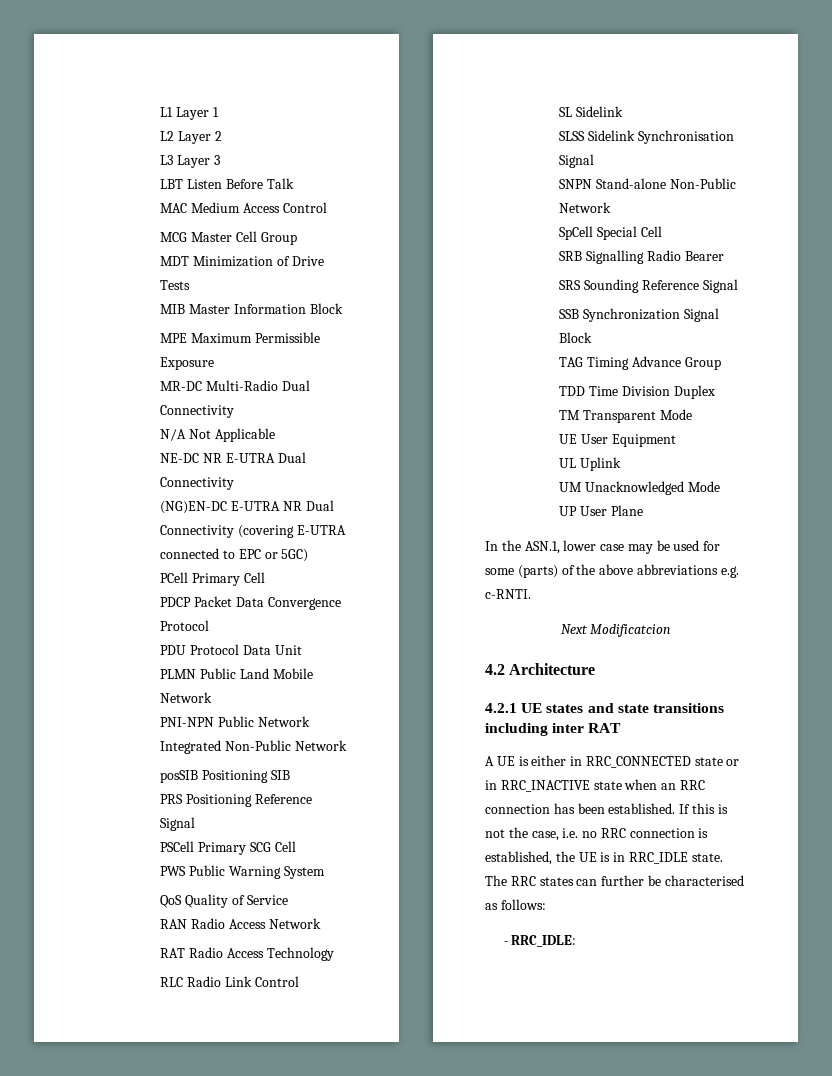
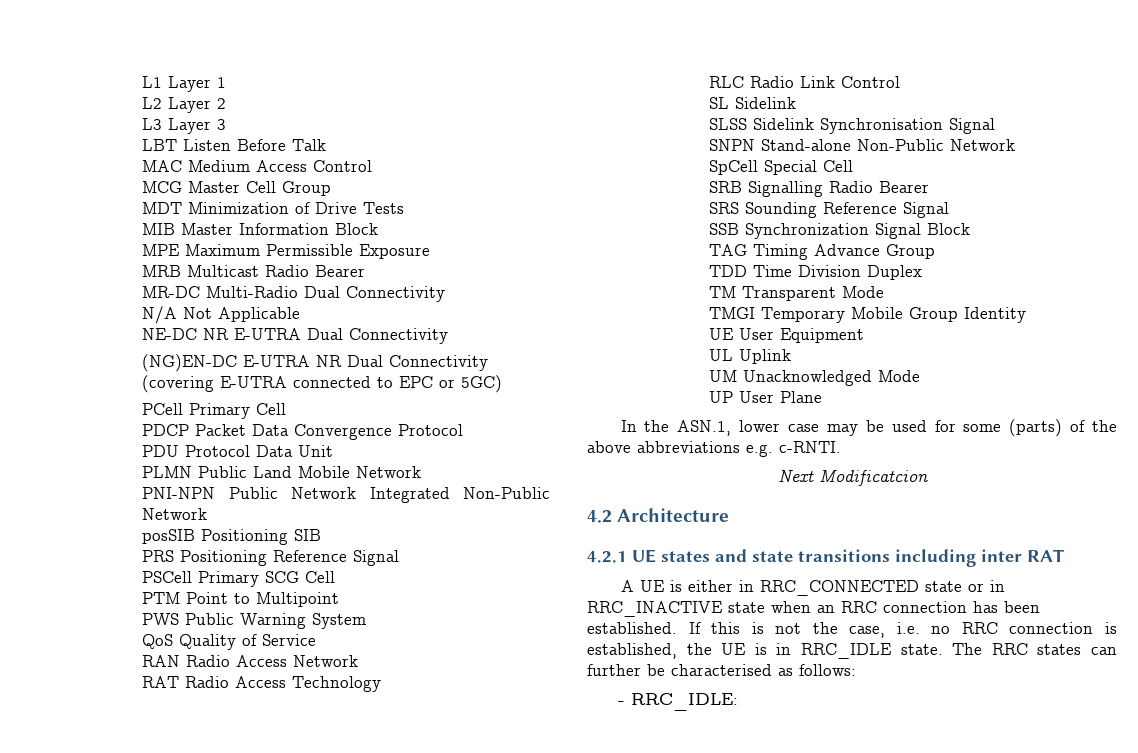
+ MRB Multicast Radio Bearer
+ PTM Point to Multipoint
+ TMGI Temporary Mobile Group Identity

